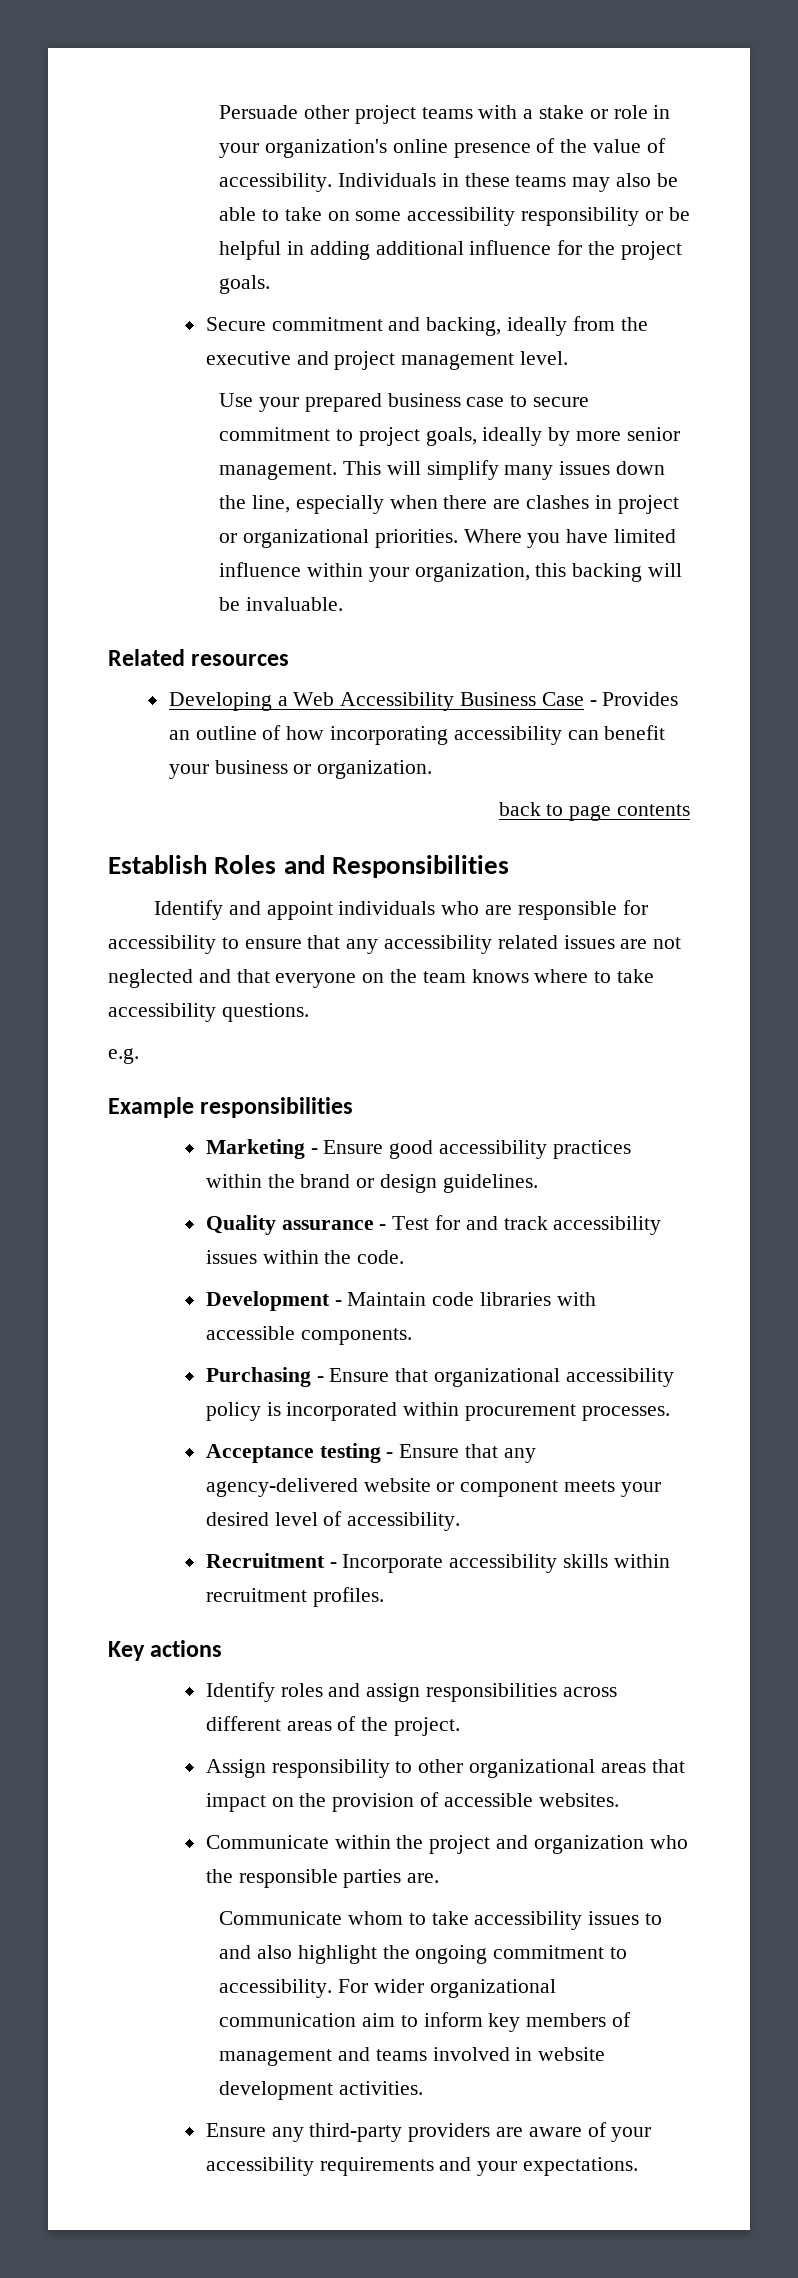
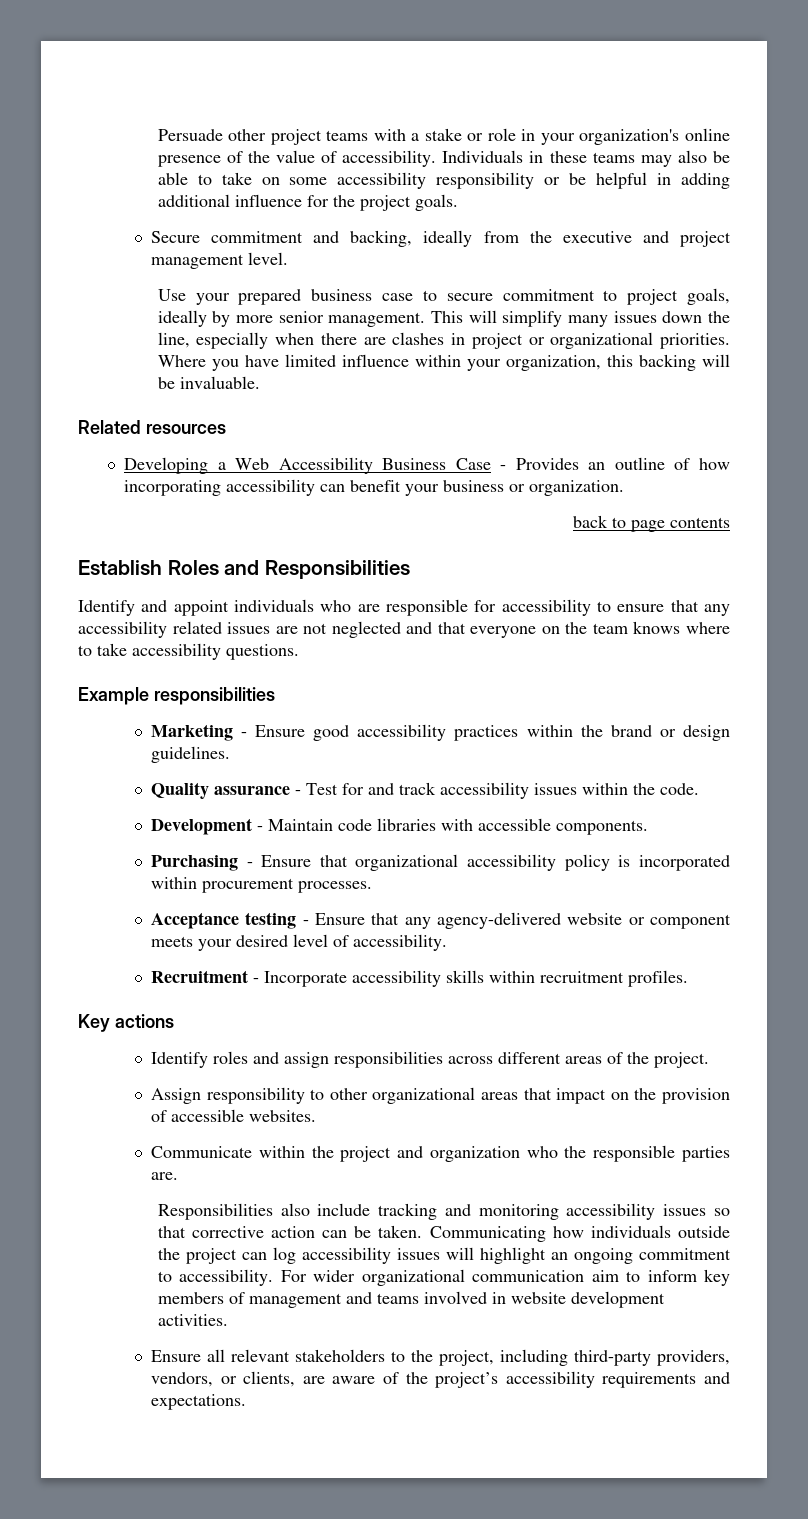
- e.g.
- Communicate whom to take accessibility issues to and also highlight the ongoing commitment to accessibility.
+ Responsibilities also include tracking and monitoring accessibility issues so that corrective action can be taken. Communicating how individuals outside the project can log accessibility issues will highlight an ongoing commitment to accessibility.
- Ensure any third-party providers are aware of your accessibility requirements and your expectations.
+ Ensure all relevant stakeholders to the project, including third-party providers, vendors, or clients, are aware of the project’s accessibility requirements and expectations.

